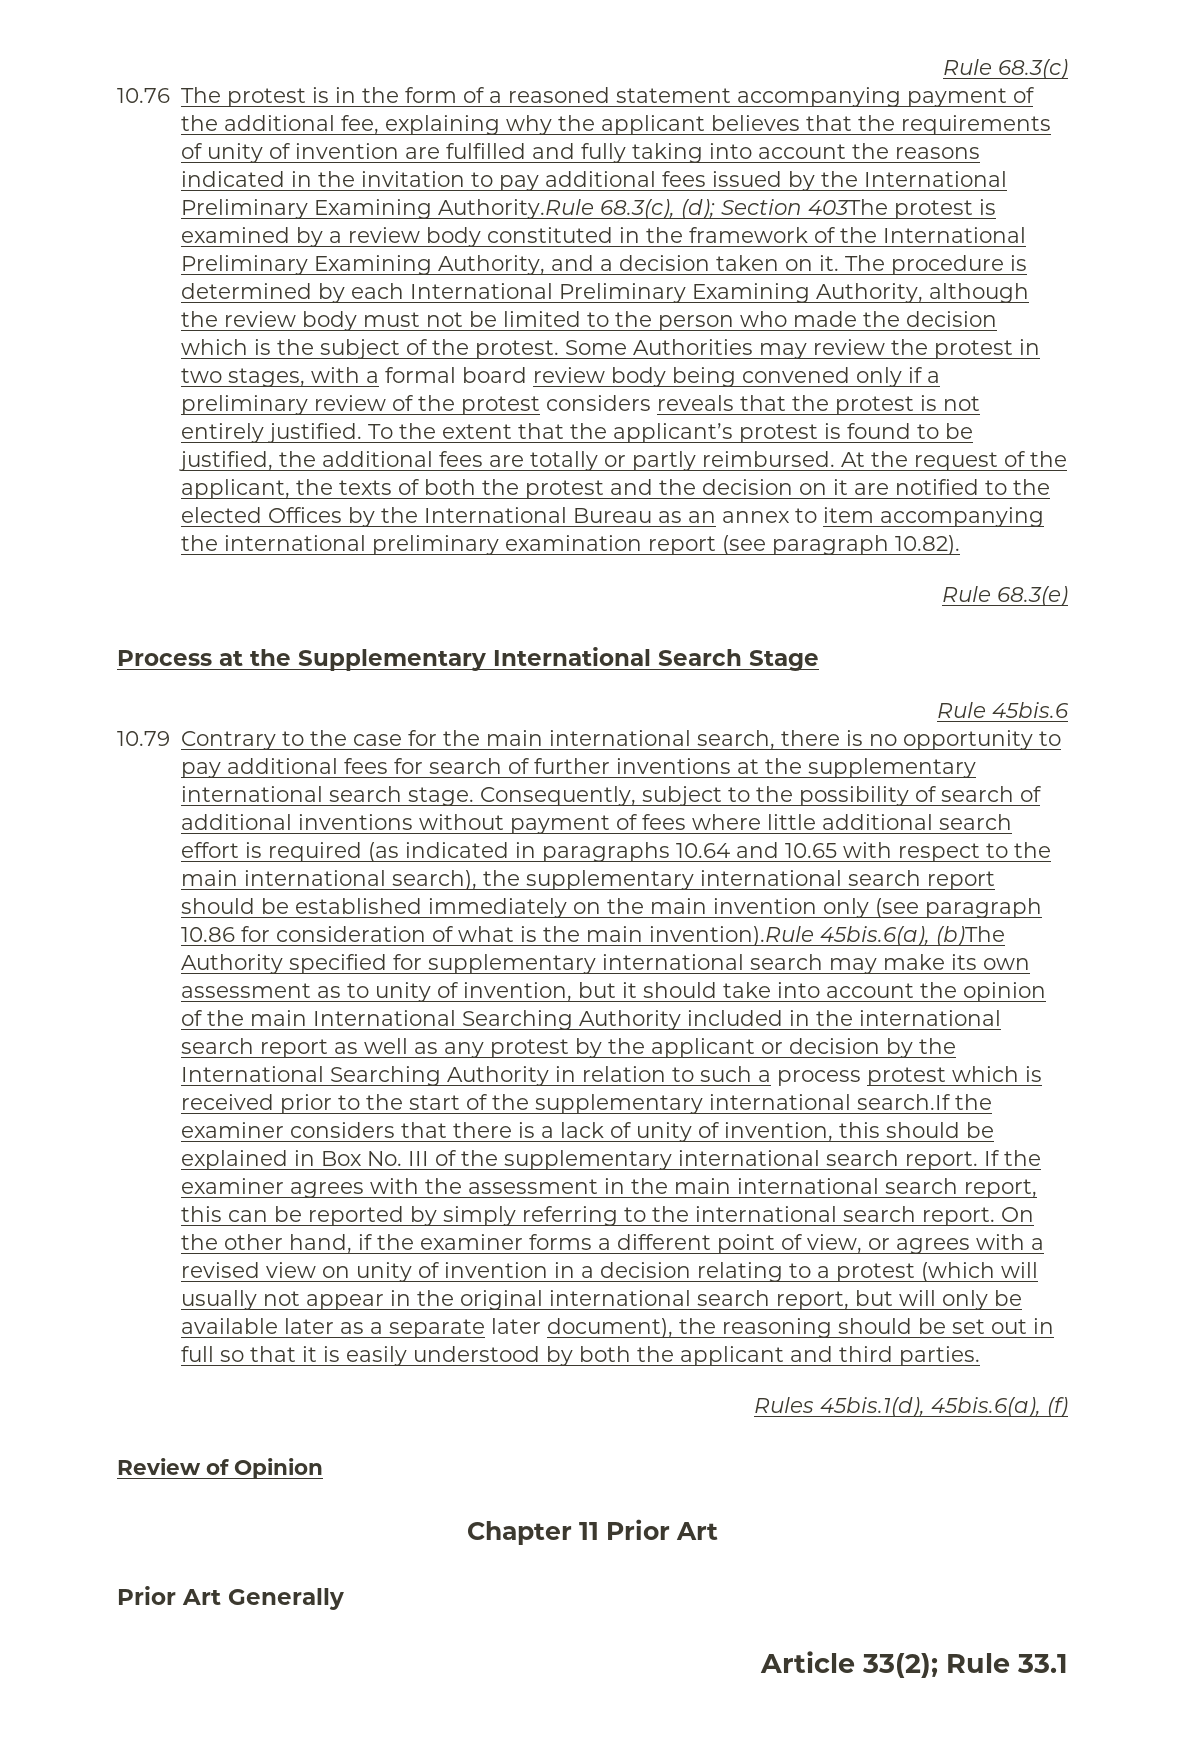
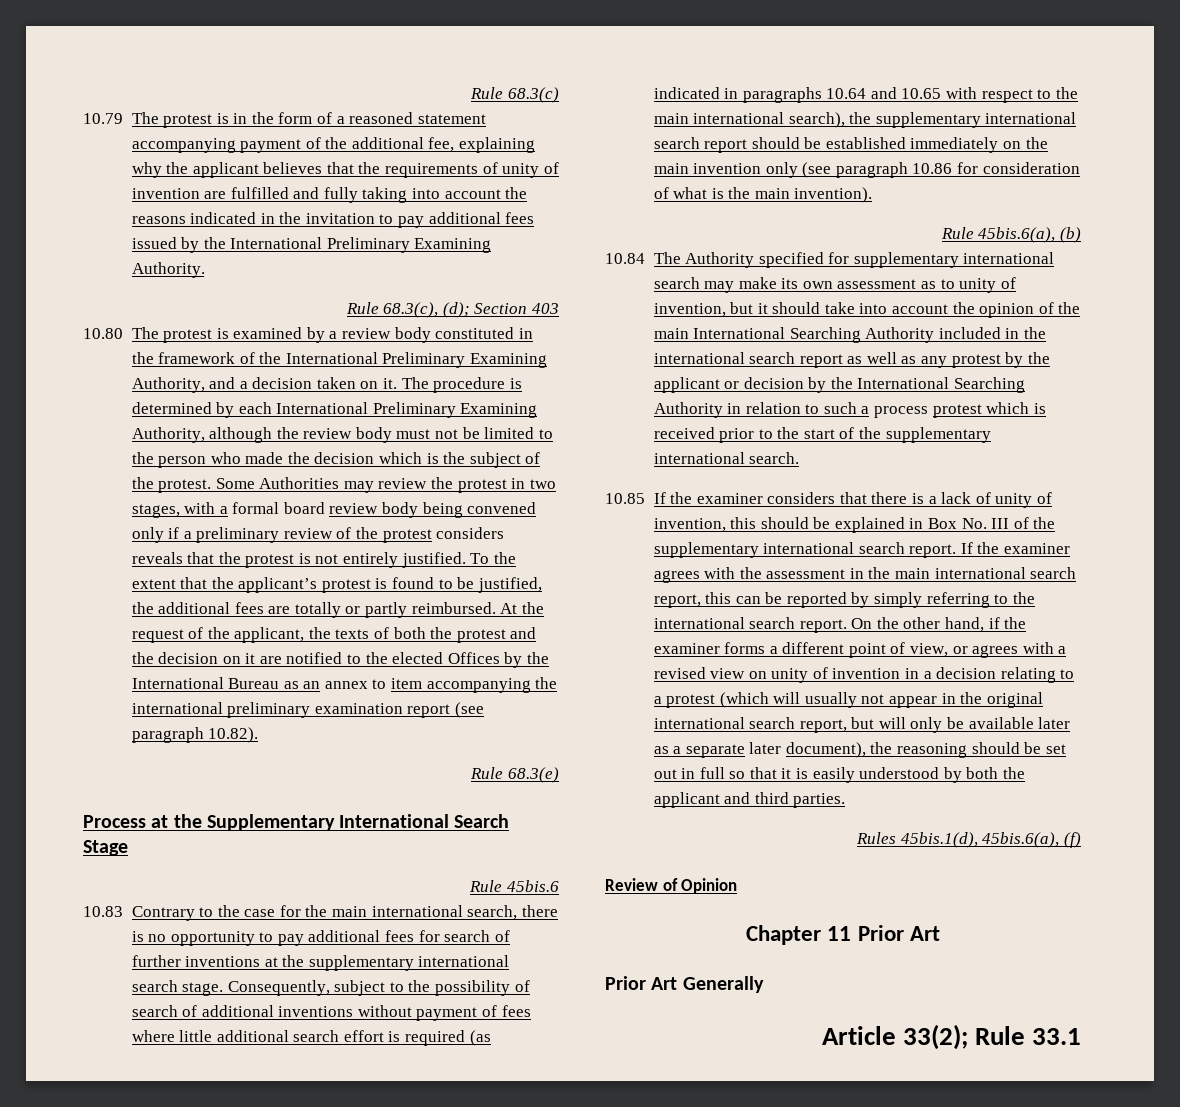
- 10.76 The protest is in the form of a reasoned statement accompanying payment of the additional fee, explaining why the applicant believes that the requirements of unity of invention are fulfilled and fully taking into account the reasons indicated in the invitation to pay additional fees issued by the International Preliminary Examining Authority.Rule 68.3(c), (d);
+ 10.79 The protest is in the form of a reasoned statement accompanying payment of the additional fee, explaining why the applicant believes that the requirements of unity of invention are fulfilled and fully taking into account the reasons indicated in the invitation to pay additional fees issued by the International Preliminary Examining Authority.
+ Rule 68.3(c), (d);
- Section 403The protest is examined by a review body constituted in the framework of the International Preliminary Examining Authority, and a decision taken on it.
+ Section 403
+ 10.80 The protest is examined by a review body constituted in the framework of the International Preliminary Examining Authority, and a decision taken on it.
- 10.79 Contrary to the case for the main international search, there is no opportunity to pay additional fees for search of further inventions at the supplementary international search stage.
+ 10.83 Contrary to the case for the main international search, there is no opportunity to pay additional fees for search of further inventions at the supplementary international search stage.
- Consequently, subject to the possibility of search of additional inventions without payment of fees where little additional search effort is required (as indicated in paragraphs 10.64 and 10.65 with respect to the main international search), the supplementary international search report should be established immediately on the main invention only (see paragraph 10.86 for consideration of what is the main invention).Rule 45bis.6(a), (b)The Authority specified for supplementary international search may make its own assessment as to unity of invention, but it should take into account the opinion of the main International Searching Authority included in the international search report as well as any protest by the applicant or decision by the International Searching Authority in relation to such a process protest which is received prior to the start of the supplementary international search.If the examiner considers that there is a lack of unity of invention, this should be explained in Box No. III of the supplementary international search report.
+ Consequently, subject to the possibility of search of additional inventions without payment of fees where little additional search effort is required (as indicated in paragraphs 10.64 and 10.65 with respect to the main international search), the supplementary international search report should be established immediately on the main invention only (see paragraph 10.86 for consideration of what is the main invention).
+ Rule 45bis.6(a), (b)
+ 10.84 The Authority specified for supplementary international search may make its own assessment as to unity of invention, but it should take into account the opinion of the main International Searching Authority included in the international search report as well as any protest by the applicant or decision by the International Searching Authority in relation to such a process protest which is received prior to the start of the supplementary international search.
+ 10.85 If the examiner considers that there is a lack of unity of invention, this should be explained in Box No. III of the supplementary international search report.

